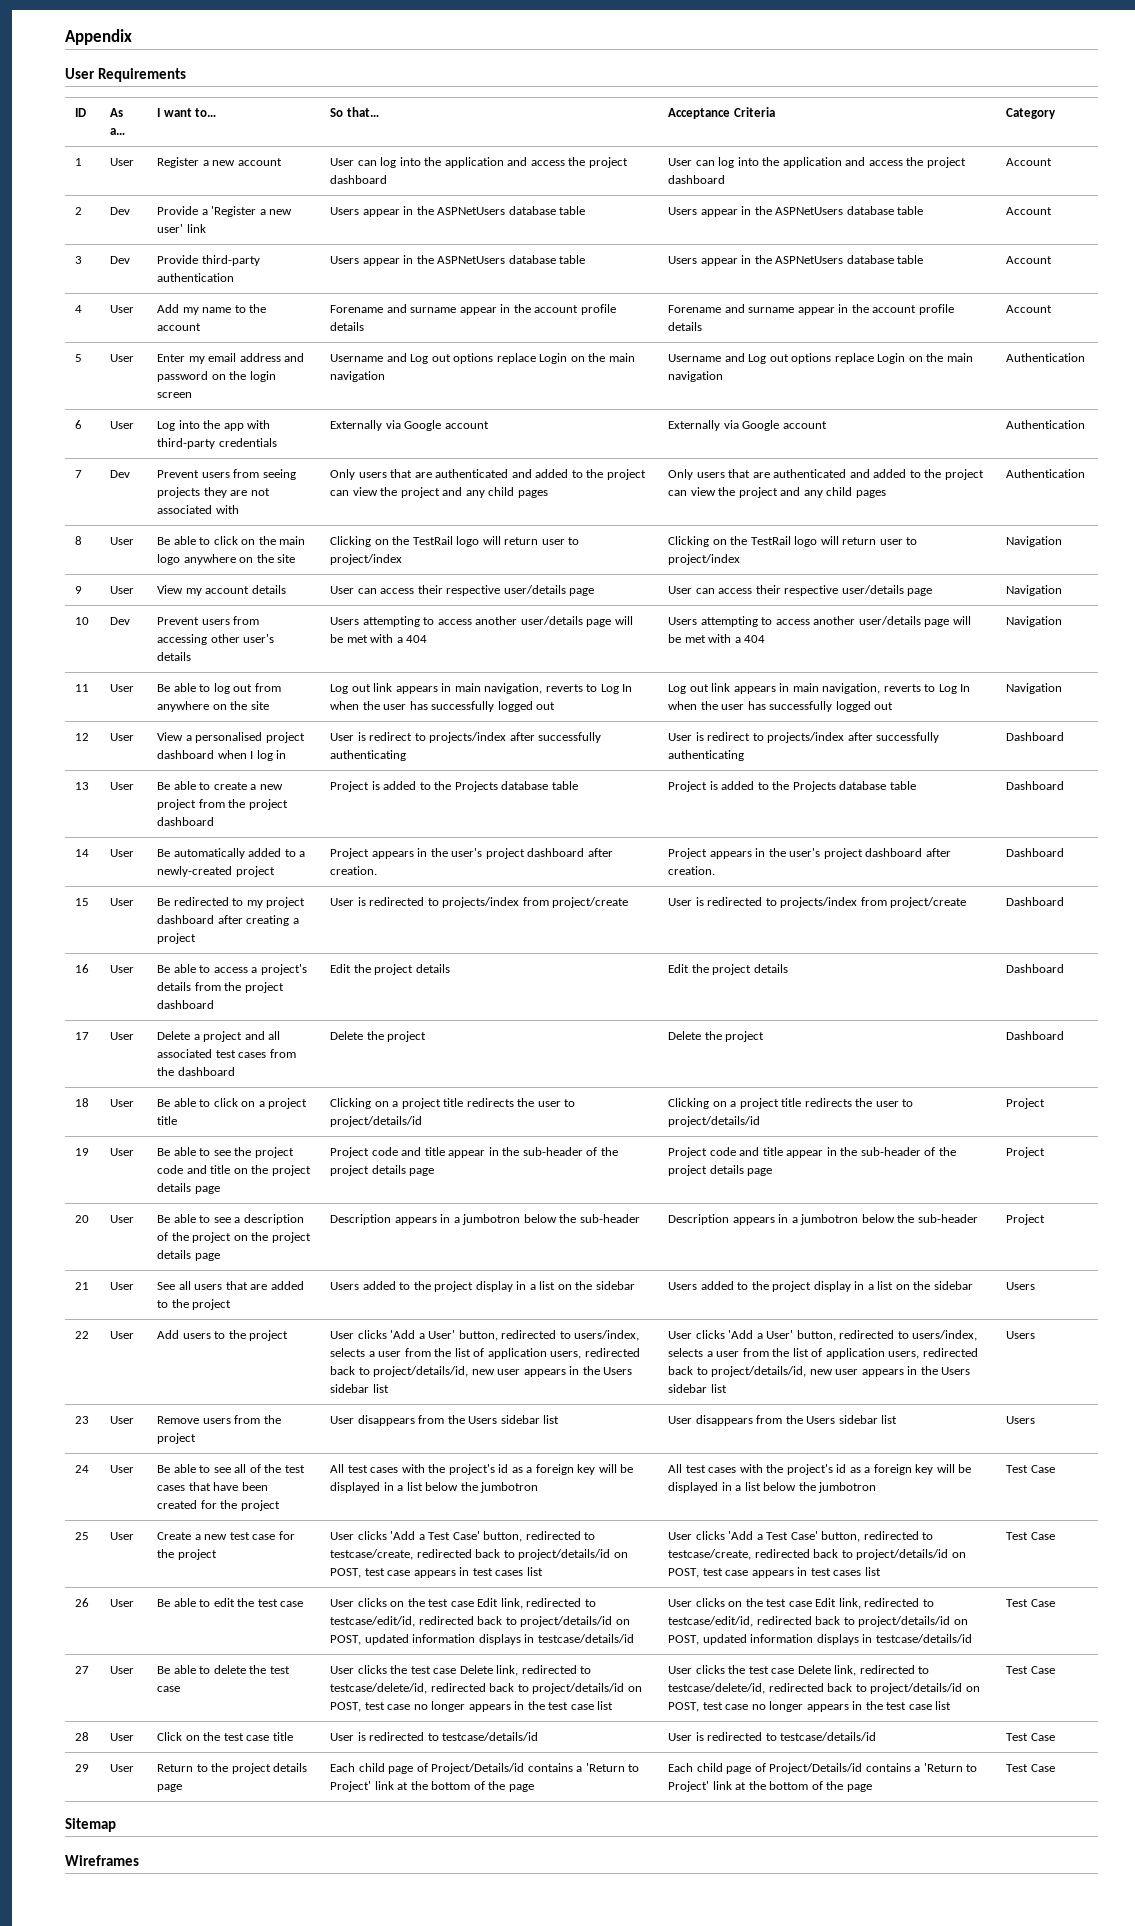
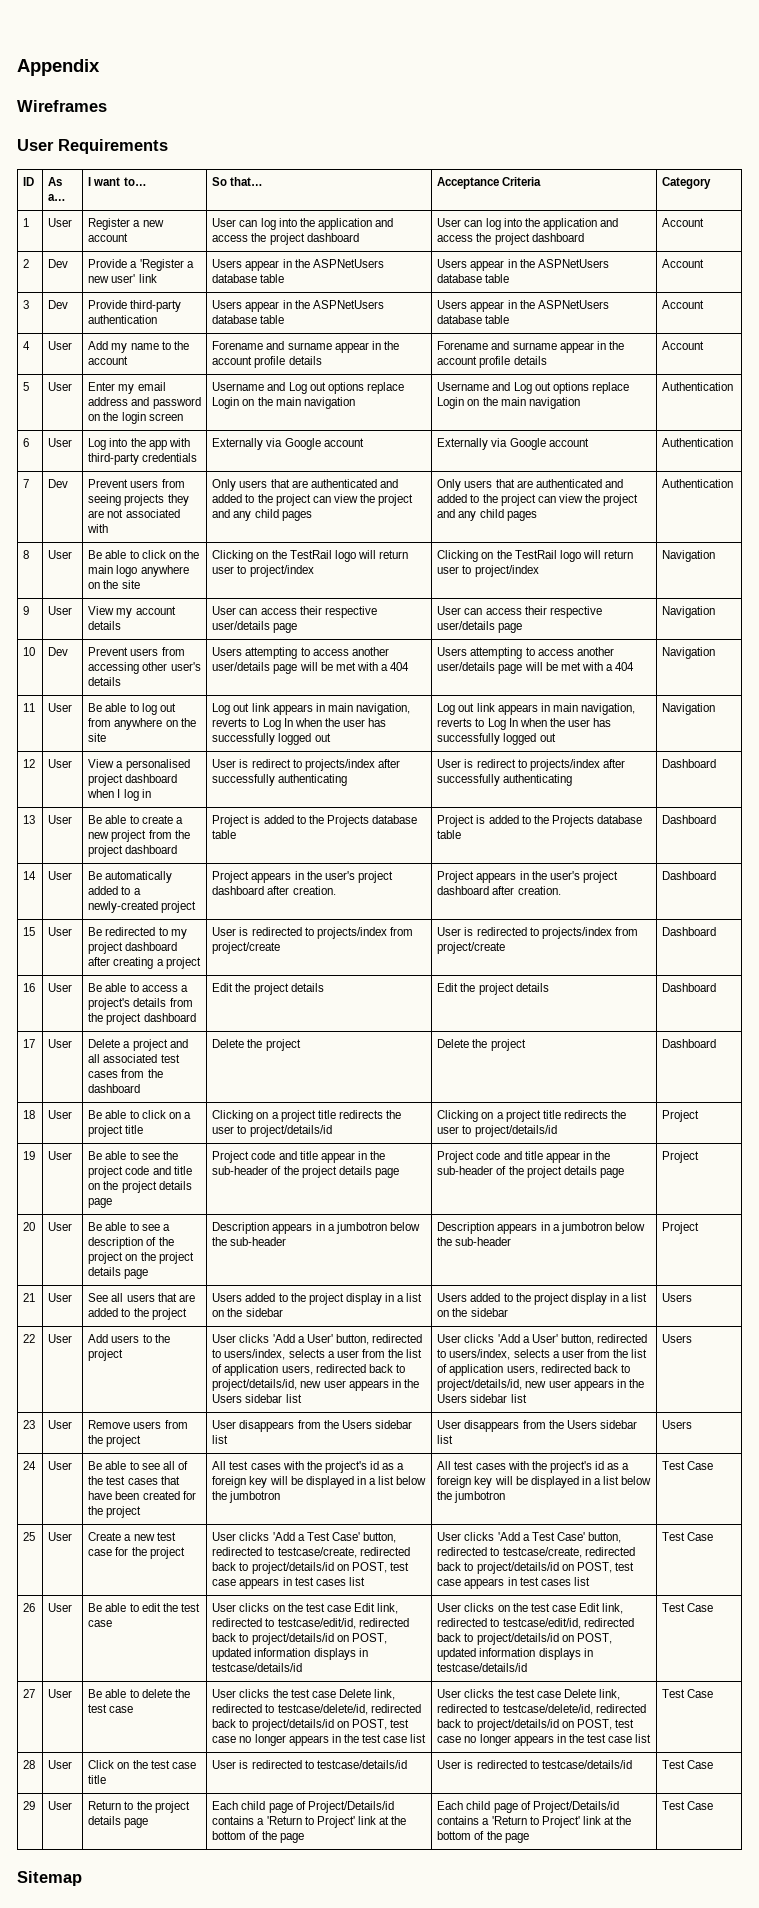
+ Wireframes
- Wireframes

